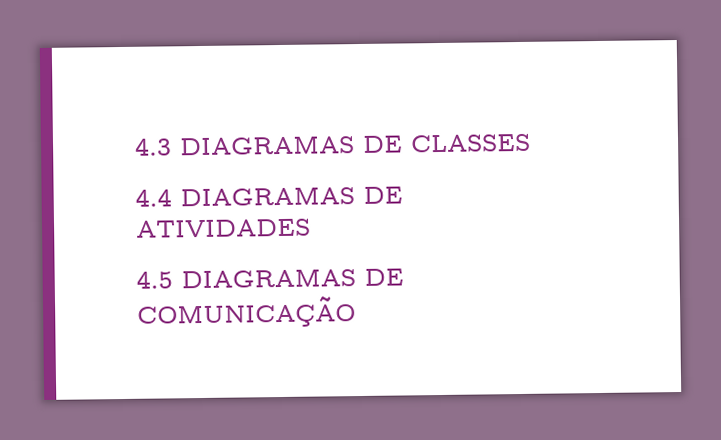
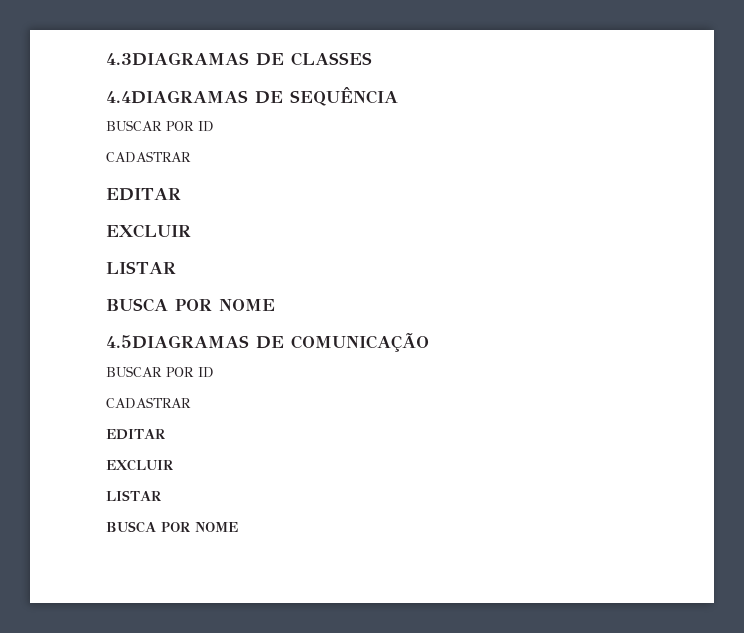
- 4.3 DIAGRAMAS DE CLASSES
+ 4.3DIAGRAMAS DE CLASSES
- 4.4 DIAGRAMAS DE ATIVIDADES
- 4.5 DIAGRAMAS DE COMUNICAÇÃO
+ 4.4DIAGRAMAS DE SEQUÊNCIA
+ BUSCAR POR ID
+ CADASTRAR
+ EDITAR
+ EXCLUIR
+ LISTAR
+ BUSCA POR NOME
+ 4.5DIAGRAMAS DE COMUNICAÇÃO
+ BUSCAR POR ID
+ CADASTRAR
+ EDITAR
+ EXCLUIR
+ LISTAR
+ BUSCA POR NOME

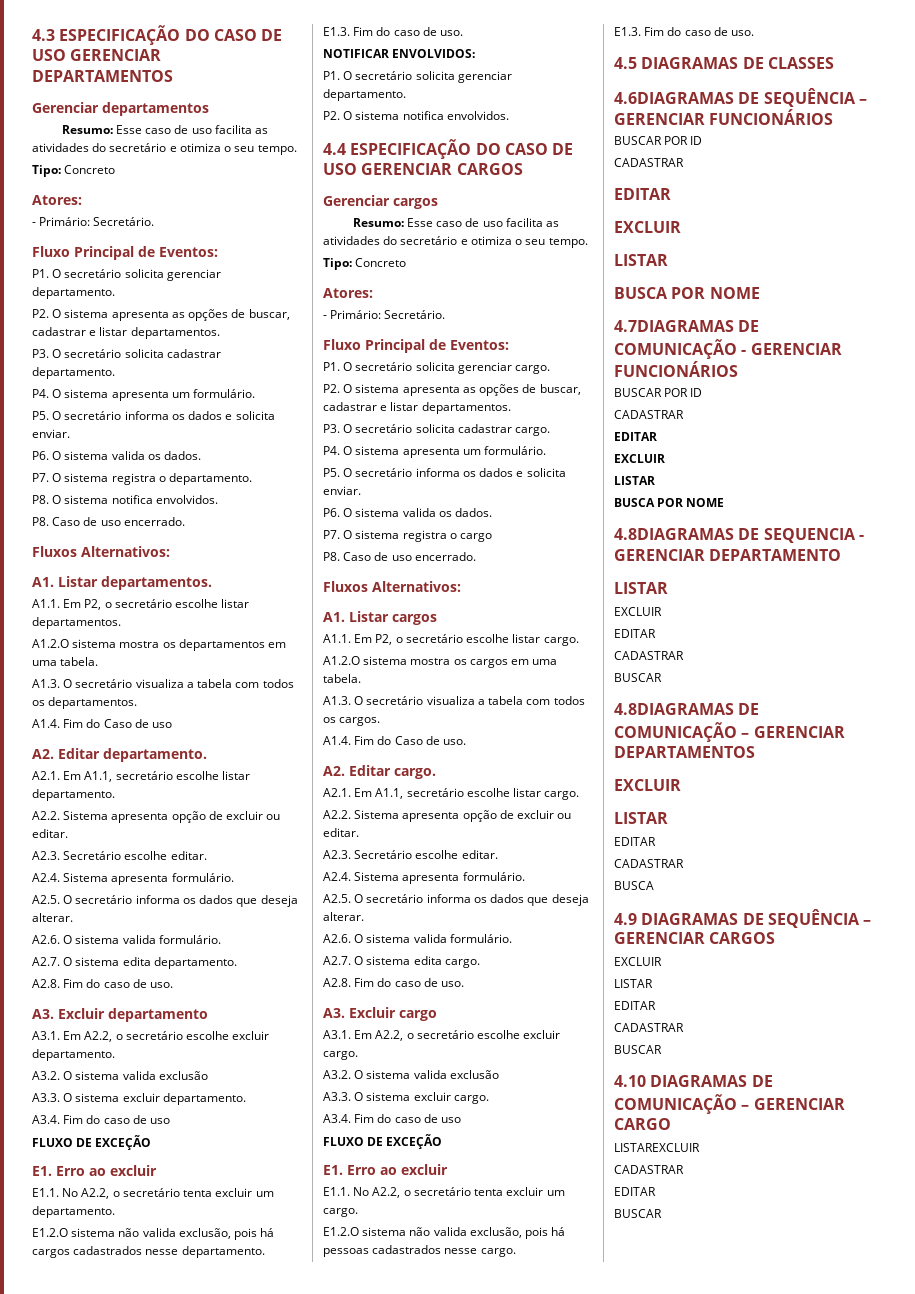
- 4.3DIAGRAMAS DE CLASSES
+ 4.3 ESPECIFICAÇÃO DO CASO DE USO GERENCIAR DEPARTAMENTOS
+ Gerenciar departamentos
+ Resumo: Esse caso de uso facilita as atividades do secretário e otimiza o seu tempo.
+ Tipo: Concreto
+ Atores:
+ - Primário: Secretário.
+ Fluxo Principal de Eventos:
+ P1. O secretário solicita gerenciar departamento.
+ P2. O sistema apresenta as opções de buscar, cadastrar e listar departamentos.
+ P3. O secretário solicita cadastrar departamento.
+ P4. O sistema apresenta um formulário.
+ P5. O secretário informa os dados e solicita enviar.
+ P6. O sistema valida os dados.
+ P7. O sistema registra o departamento.
+ P8. O sistema notifica envolvidos.
+ P8. Caso de uso encerrado.
+ Fluxos Alternativos:
+ A1. Listar departamentos.
+ A1.1. Em P2, o secretário escolhe listar departamentos.
+ A1.2.O sistema mostra os departamentos em uma tabela.
+ A1.3. O secretário visualiza a tabela com todos os departamentos.
+ A1.4. Fim do Caso de uso
+ A2. Editar departamento.
+ A2.1. Em A1.1, secretário escolhe listar departamento.
+ A2.2. Sistema apresenta opção de excluir ou editar.
+ A2.3. Secretário escolhe editar.
+ A2.4. Sistema apresenta formulário.
+ A2.5. O secretário informa os dados que deseja alterar.
+ A2.6. O sistema valida formulário.
+ A2.7. O sistema edita departamento.
+ A2.8. Fim do caso de uso.
+ A3. Excluir departamento
+ A3.1. Em A2.2, o secretário escolhe excluir departamento.
+ A3.2. O sistema valida exclusão
+ A3.3. O sistema excluir departamento.
+ A3.4. Fim do caso de uso
+ FLUXO DE EXCEÇÃO
+ E1. Erro ao excluir
+ E1.1. No A2.2, o secretário tenta excluir um departamento.
+ E1.2.O sistema não valida exclusão, pois há cargos cadastrados nesse departamento.
+ E1.3. Fim do caso de uso.
+ NOTIFICAR ENVOLVIDOS:
+ P1. O secretário solicita gerenciar departamento.
+ P2. O sistema notifica envolvidos.
+ 4.4 ESPECIFICAÇÃO DO CASO DE USO GERENCIAR CARGOS
+ Gerenciar cargos
+ Resumo: Esse caso de uso facilita as atividades do secretário e otimiza o seu tempo.
+ Tipo: Concreto
+ Atores:
+ - Primário: Secretário.
+ Fluxo Principal de Eventos:
+ P1. O secretário solicita gerenciar cargo.
+ P2. O sistema apresenta as opções de buscar, cadastrar e listar departamentos.
+ P3. O secretário solicita cadastrar cargo.
+ P4. O sistema apresenta um formulário.
+ P5. O secretário informa os dados e solicita enviar.
+ P6. O sistema valida os dados.
+ P7. O sistema registra o cargo
+ P8. Caso de uso encerrado.
+ Fluxos Alternativos:
+ A1. Listar cargos
+ A1.1. Em P2, o secretário escolhe listar cargo.
+ A1.2.O sistema mostra os cargos em uma tabela.
+ A1.3. O secretário visualiza a tabela com todos os cargos.
+ A1.4. Fim do Caso de uso.
+ A2. Editar cargo.
+ A2.1. Em A1.1, secretário escolhe listar cargo.
+ A2.2. Sistema apresenta opção de excluir ou editar.
+ A2.3. Secretário escolhe editar.
+ A2.4. Sistema apresenta formulário.
+ A2.5. O secretário informa os dados que deseja alterar.
+ A2.6. O sistema valida formulário.
+ A2.7. O sistema edita cargo.
+ A2.8. Fim do caso de uso.
+ A3. Excluir cargo
+ A3.1. Em A2.2, o secretário escolhe excluir cargo.
+ A3.2. O sistema valida exclusão
+ A3.3. O sistema excluir cargo.
+ A3.4. Fim do caso de uso
+ FLUXO DE EXCEÇÃO
+ E1. Erro ao excluir
+ E1.1. No A2.2, o secretário tenta excluir um cargo.
+ E1.2.O sistema não valida exclusão, pois há pessoas cadastrados nesse cargo.
+ E1.3. Fim do caso de uso.
+ 4.5 DIAGRAMAS DE CLASSES
- 4.4DIAGRAMAS DE SEQUÊNCIA
+ 4.6DIAGRAMAS DE SEQUÊNCIA – GERENCIAR FUNCIONÁRIOS
- 4.5DIAGRAMAS DE COMUNICAÇÃO
+ 4.7DIAGRAMAS DE COMUNICAÇÃO - GERENCIAR FUNCIONÁRIOS
+ 4.8DIAGRAMAS DE SEQUENCIA - GERENCIAR DEPARTAMENTO
+ LISTAR
+ EXCLUIR
+ EDITAR
+ CADASTRAR
+ BUSCAR
+ 4.8DIAGRAMAS DE COMUNICAÇÃO – GERENCIAR DEPARTAMENTOS
+ EXCLUIR
+ LISTAR
+ EDITAR
+ CADASTRAR
+ BUSCA
+ 4.9 DIAGRAMAS DE SEQUÊNCIA – GERENCIAR CARGOS
+ EXCLUIR
+ LISTAR
+ EDITAR
+ CADASTRAR
+ BUSCAR
+ 4.10 DIAGRAMAS DE COMUNICAÇÃO – GERENCIAR CARGO
+ LISTAREXCLUIR
+ CADASTRAR
+ EDITAR
+ BUSCAR

